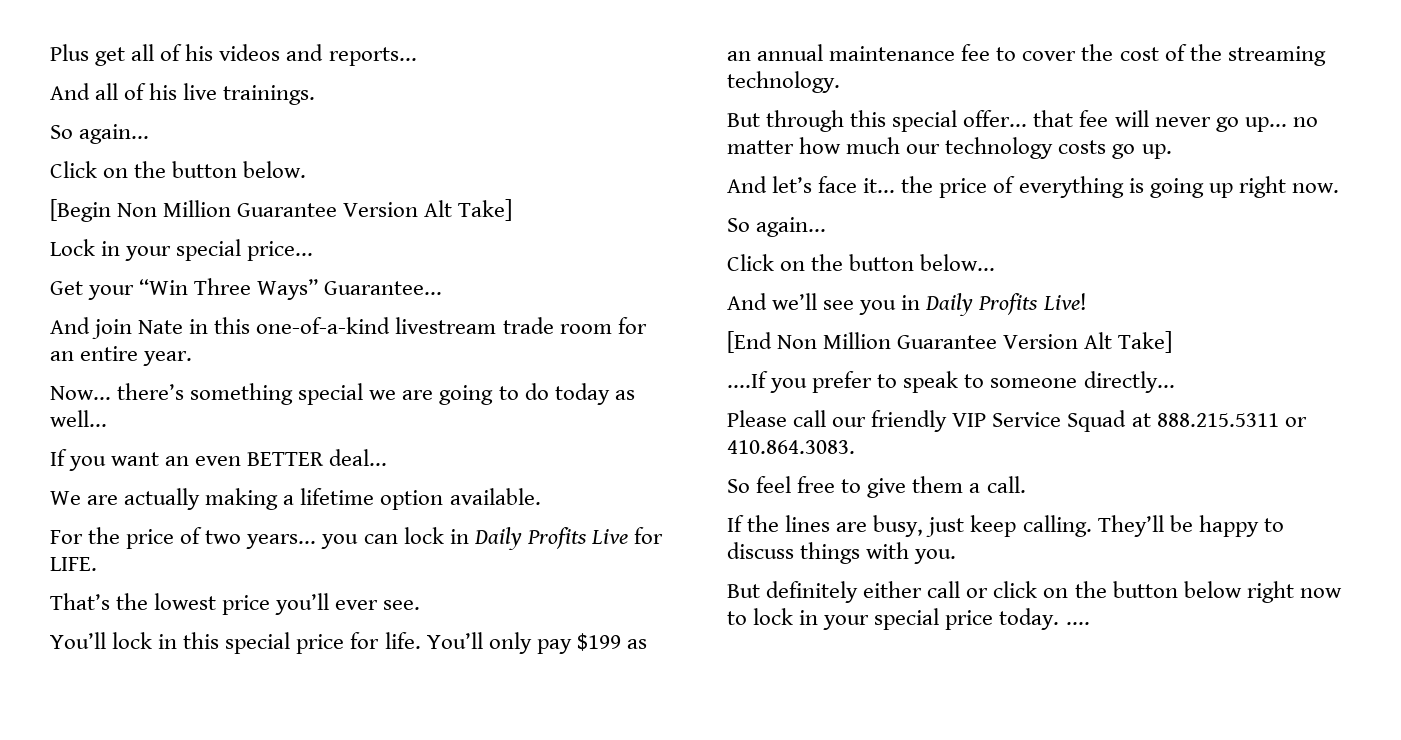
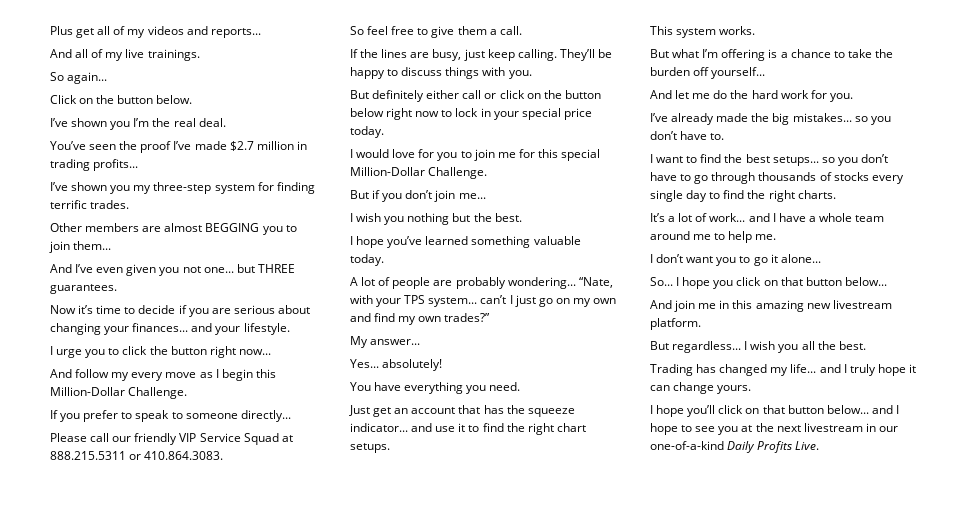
- Plus get all of his videos and reports...
+ Plus get all of my videos and reports...
- And all of his live trainings.
+ And all of my live trainings.
- [Begin Non Million Guarantee Version Alt Take]
- Lock in your special price...
- Get your “Win Three Ways” Guarantee...
- And join Nate in this one-of-a-kind livestream trade room for an entire year.
- Now... there’s something special we are going to do today as well...
- If you want an even BETTER deal...
- We are actually making a lifetime option available.
- For the price of two years... you can lock in Daily Profits Live for LIFE.
- That’s the lowest price you’ll ever see.
- You’ll lock in this special price for life. You’ll only pay $199 as an annual maintenance fee to cover the cost of the streaming technology.
- But through this special offer... that fee will never go up... no matter how much our technology costs go up.
- And let’s face it... the price of everything is going up right now.
- So again...
- Click on the button below...
- And we’ll see you in Daily Profits Live!
- [End Non Million Guarantee Version Alt Take]
- ....If you prefer to speak to someone directly...
+ I’ve shown you I’m the real deal.
+ You’ve seen the proof I’ve made $2.7 million in trading profits...
+ I’ve shown you my three-step system for finding terrific trades.
+ Other members are almost BEGGING you to join them...
+ And I’ve even given you not one... but THREE guarantees.
+ Now it’s time to decide if you are serious about changing your finances... and your lifestyle.
+ I urge you to click the button right now...
+ And follow my every move as I begin this Million-Dollar Challenge.
+ If you prefer to speak to someone directly...
- But definitely either call or click on the button below right now to lock in your special price today. ....
+ But definitely either call or click on the button below right now to lock in your special price today.
+ I would love for you to join me for this special Million-Dollar Challenge.
+ But if you don’t join me...
+ I wish you nothing but the best.
+ I hope you’ve learned something valuable today.
+ A lot of people are probably wondering... “Nate, with your TPS system... can’t I just go on my own and find my own trades?”
+ My answer...
+ Yes... absolutely!
+ You have everything you need.
+ Just get an account that has the squeeze indicator... and use it to find the right chart setups.
+ This system works.
+ But what I’m offering is a chance to take the burden off yourself...
+ And let me do the hard work for you.
+ I’ve already made the big mistakes... so you don’t have to.
+ I want to find the best setups... so you don’t have to go through thousands of stocks every single day to find the right charts.
+ It’s a lot of work... and I have a whole team around me to help me.
+ I don’t want you to go it alone...
+ So... I hope you click on that button below...
+ And join me in this amazing new livestream platform.
+ But regardless... I wish you all the best.
+ Trading has changed my life... and I truly hope it can change yours.
+ I hope you’ll click on that button below... and I hope to see you at the next livestream in our one-of-a-kind Daily Profits Live.

